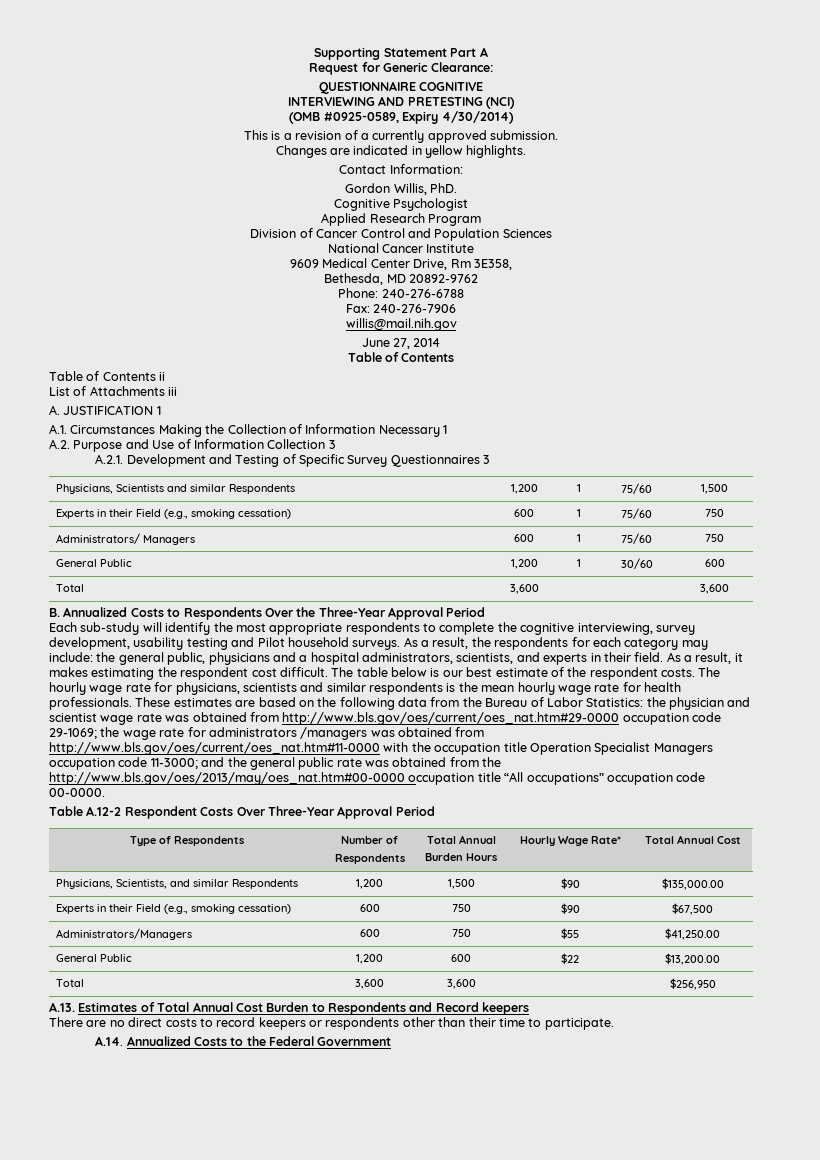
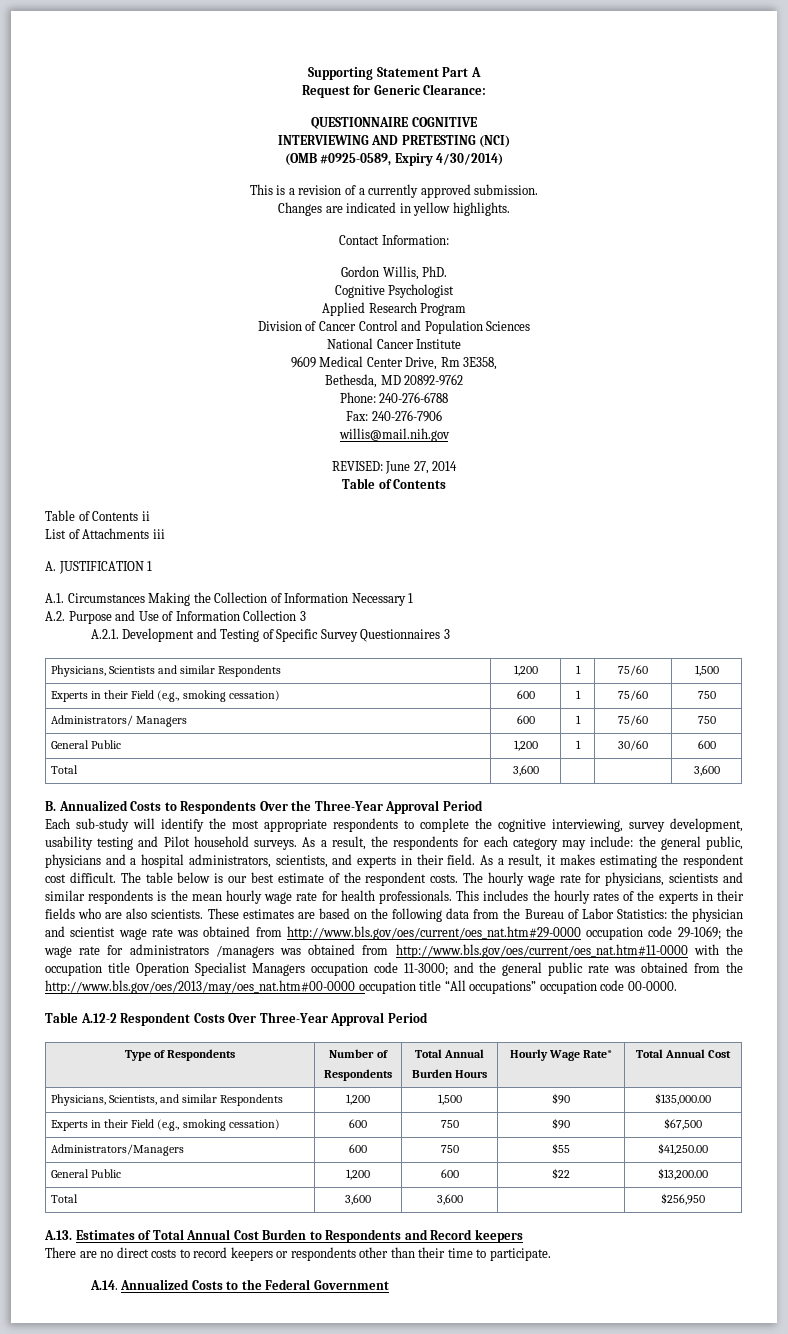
- June 27, 2014
+ REVISED: June 27, 2014
+ This includes the hourly rates of the experts in their fields who are also scientists.

